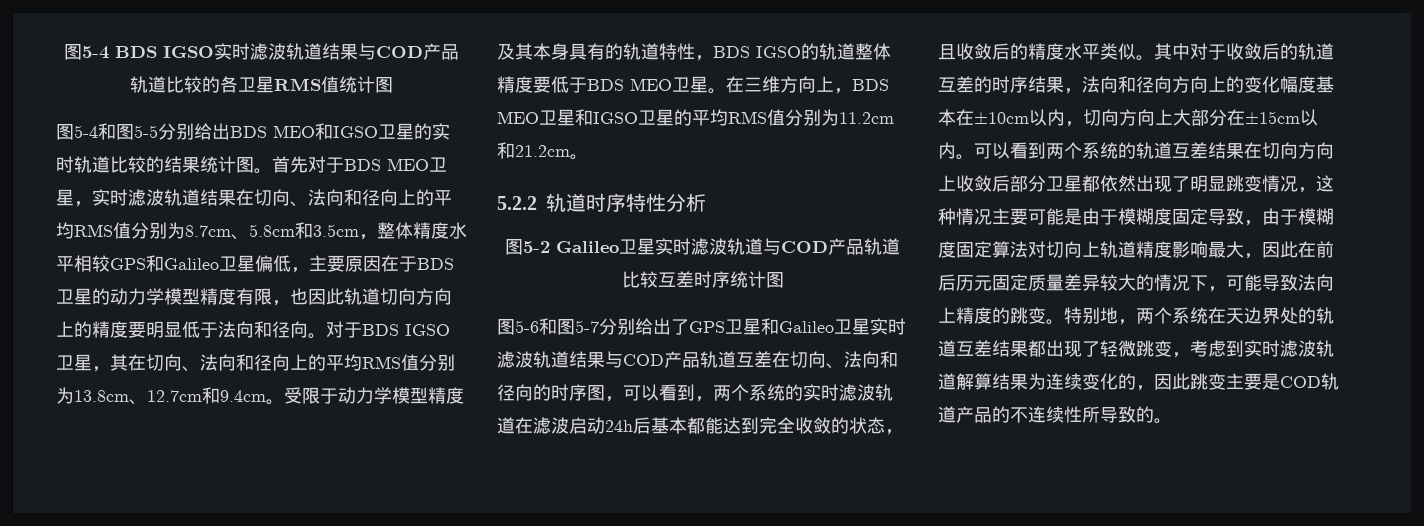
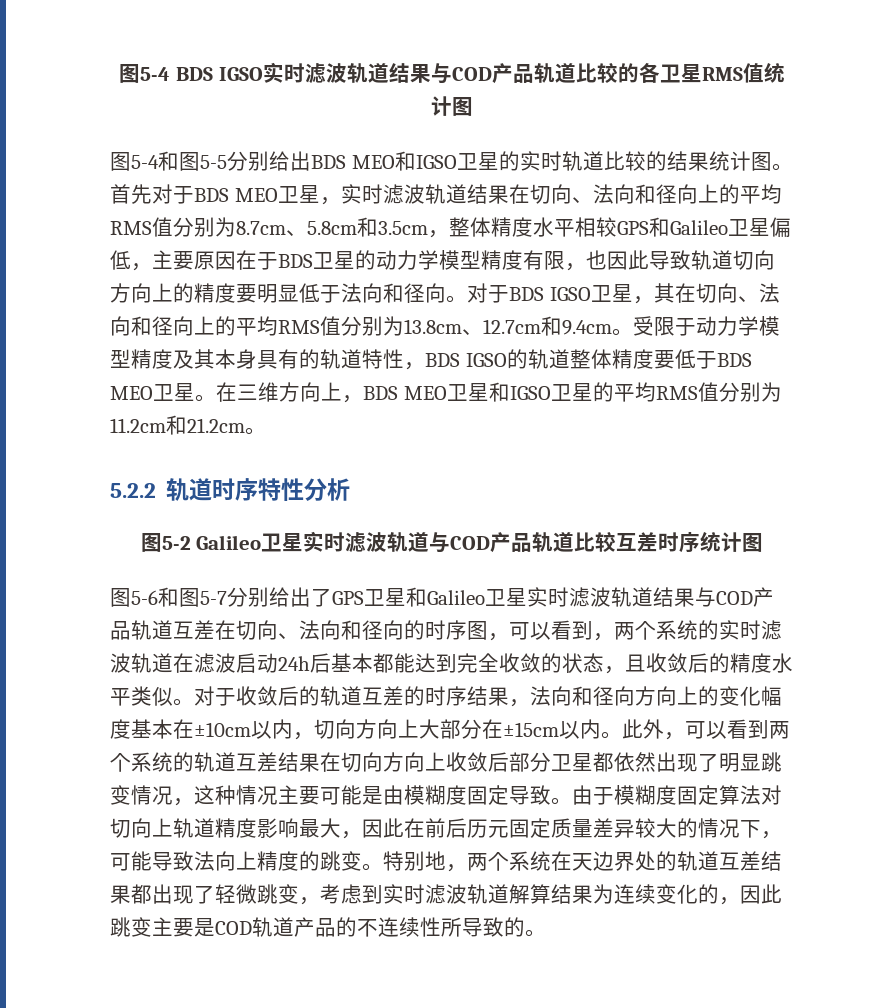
- 首先对于BDS MEO卫星，实时滤波轨道结果在切向、法向和径向上的平均RMS值分别为8.7cm、5.8cm和3.5cm，整体精度水平相较GPS和Galileo卫星偏低，主要原因在于BDS卫星的动力学模型精度有限，也因此轨道切向方向上的精度要明显低于法向和径向。
+ 首先对于BDS MEO卫星，实时滤波轨道结果在切向、法向和径向上的平均RMS值分别为8.7cm、5.8cm和3.5cm，整体精度水平相较GPS和Galileo卫星偏低，主要原因在于BDS卫星的动力学模型精度有限，也因此导致轨道切向方向上的精度要明显低于法向和径向。
- 其中对于收敛后的轨道互差的时序结果，法向和径向方向上的变化幅度基本在±10cm以内，切向方向上大部分在±15cm以内。
+ 对于收敛后的轨道互差的时序结果，法向和径向方向上的变化幅度基本在±10cm以内，切向方向上大部分在±15cm以内。
- 可以看到两个系统的轨道互差结果在切向方向上收敛后部分卫星都依然出现了明显跳变情况，这种情况主要可能是由于模糊度固定导致，由于模糊度固定算法对切向上轨道精度影响最大，因此在前后历元固定质量差异较大的情况下，可能导致法向上精度的跳变。
+ 此外，可以看到两个系统的轨道互差结果在切向方向上收敛后部分卫星都依然出现了明显跳变情况，这种情况主要可能是由模糊度固定导致。由于模糊度固定算法对切向上轨道精度影响最大，因此在前后历元固定质量差异较大的情况下，可能导致法向上精度的跳变。

